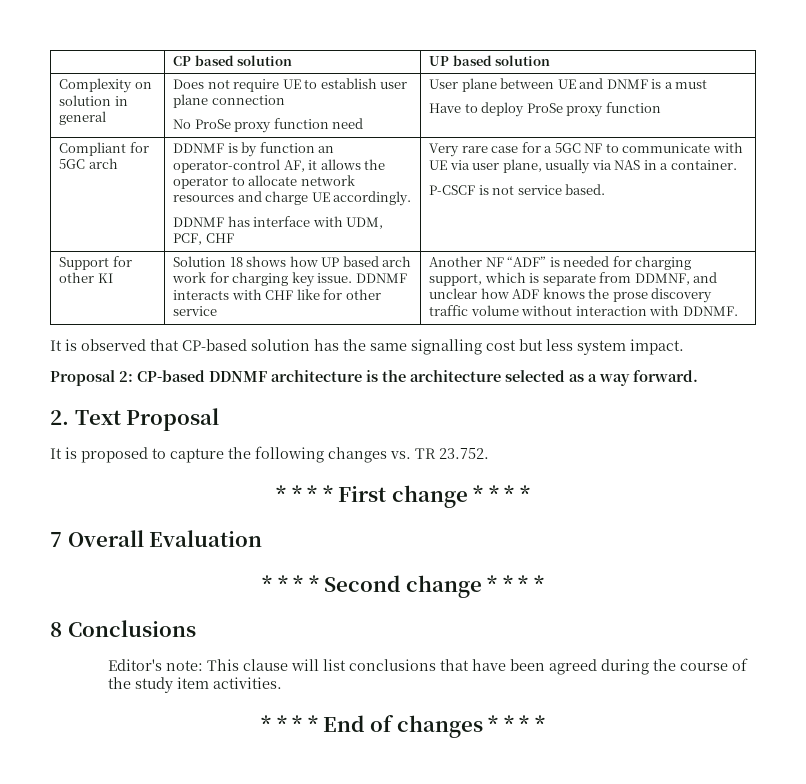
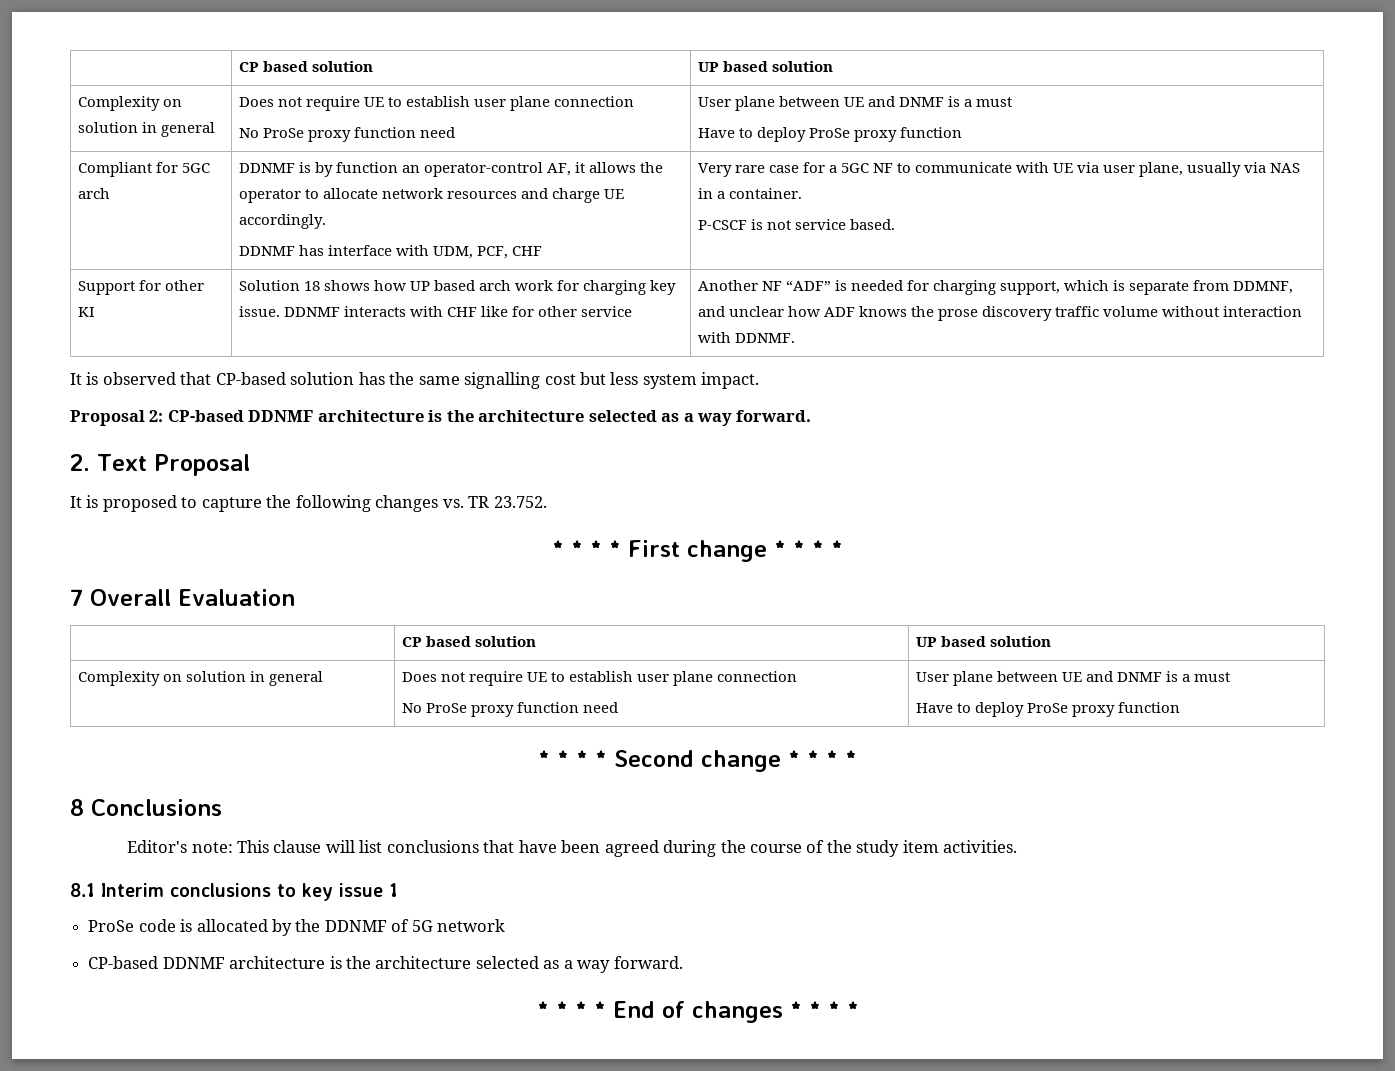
  7 Overall Evaluation
+ | CP based solution | UP based solution
+ Complexity on solution in general | Does not require UE to establish user plane connection
+ No ProSe proxy function need | User plane between UE and DNMF is a must
+ Have to deploy ProSe proxy function
+ 8.1 Interim conclusions to key issue 1
+ ProSe code is allocated by the DDNMF of 5G network
+ CP-based DDNMF architecture is the architecture selected as a way forward.

